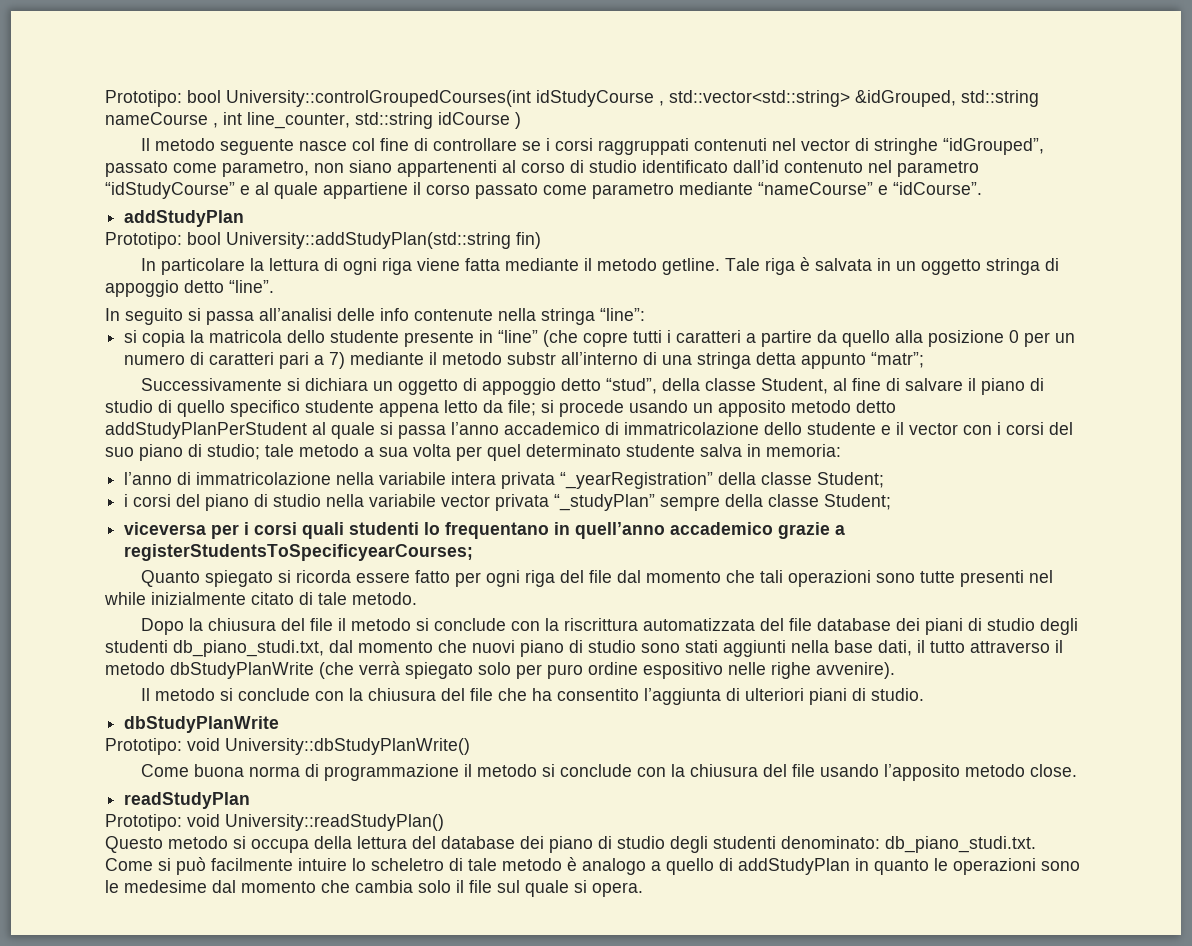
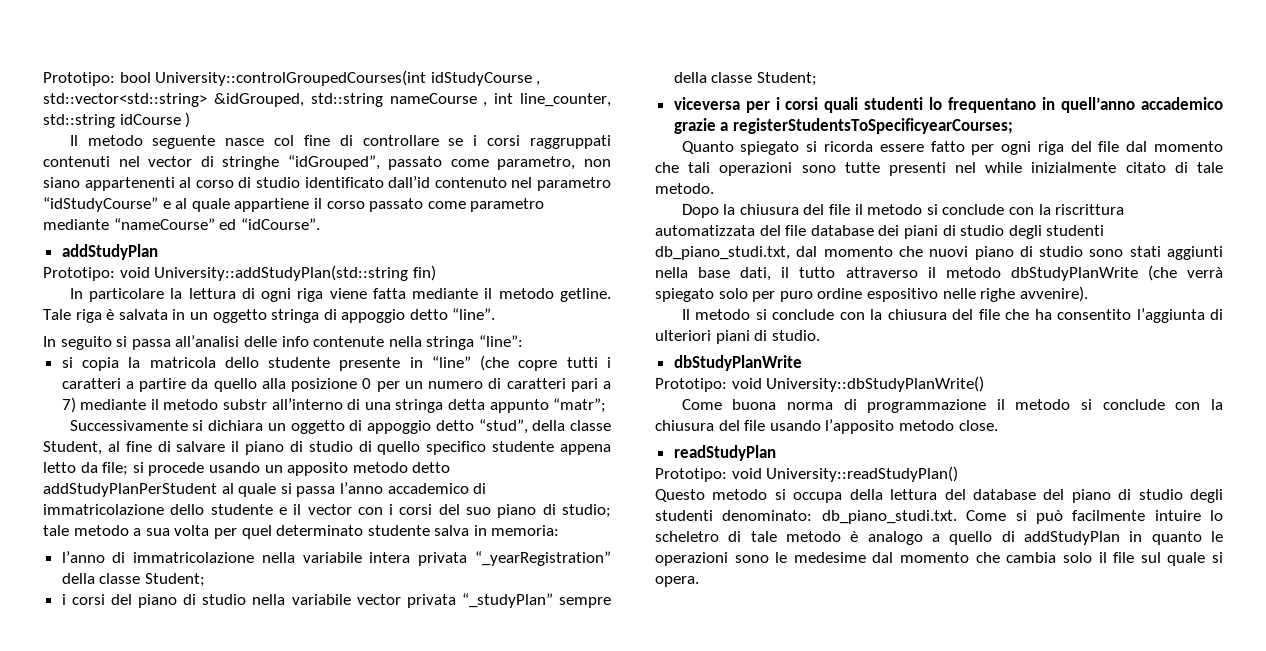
- Il metodo seguente nasce col fine di controllare se i corsi raggruppati contenuti nel vector di stringhe “idGrouped”, passato come parametro, non siano appartenenti al corso di studio identificato dall’id contenuto nel parametro “idStudyCourse” e al quale appartiene il corso passato come parametro mediante “nameCourse” e “idCourse”.
+ Il metodo seguente nasce col fine di controllare se i corsi raggruppati contenuti nel vector di stringhe “idGrouped”, passato come parametro, non siano appartenenti al corso di studio identificato dall’id contenuto nel parametro “idStudyCourse” e al quale appartiene il corso passato come parametro mediante “nameCourse” ed “idCourse”.
- Prototipo: bool University::addStudyPlan(std::string fin)
+ Prototipo: void University::addStudyPlan(std::string fin)
- Questo metodo si occupa della lettura del database dei piano di studio degli studenti denominato: db_piano_studi.txt. Come si può facilmente intuire lo scheletro di tale metodo è analogo a quello di addStudyPlan in quanto le operazioni sono le medesime dal momento che cambia solo il file sul quale si opera.
+ Questo metodo si occupa della lettura del database del piano di studio degli studenti denominato: db_piano_studi.txt. Come si può facilmente intuire lo scheletro di tale metodo è analogo a quello di addStudyPlan in quanto le operazioni sono le medesime dal momento che cambia solo il file sul quale si opera.

